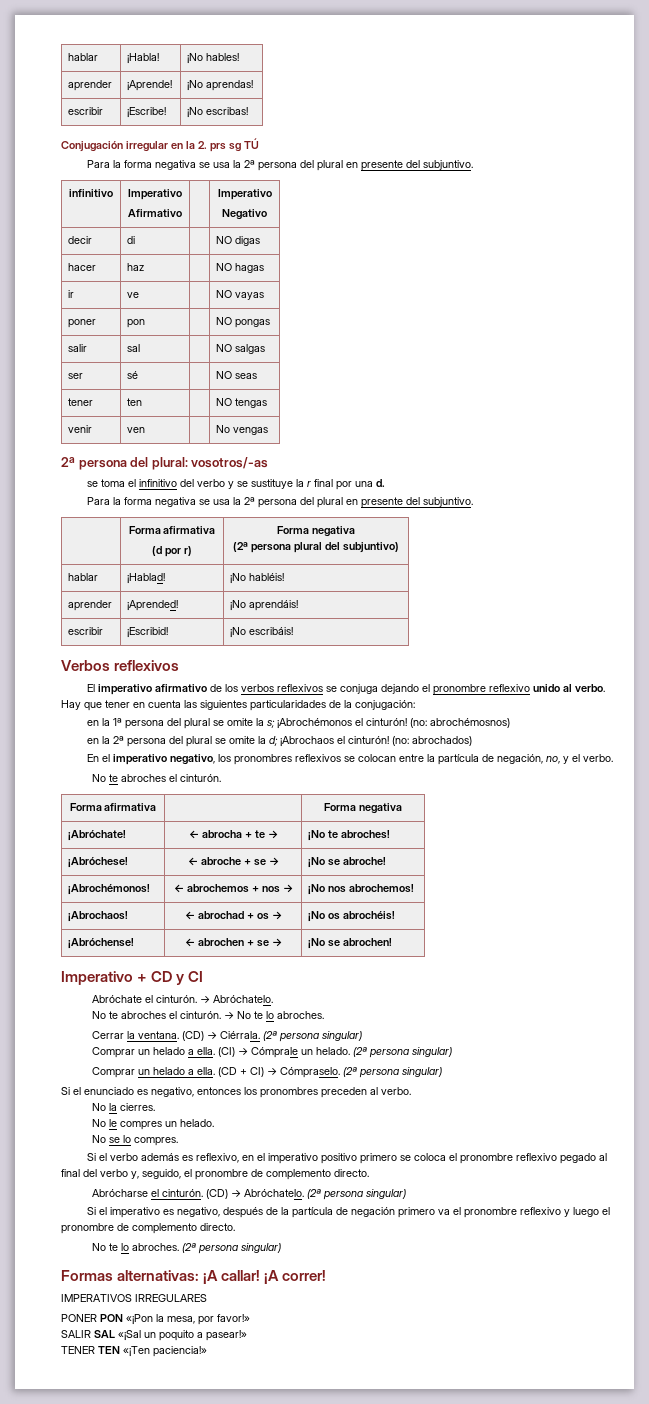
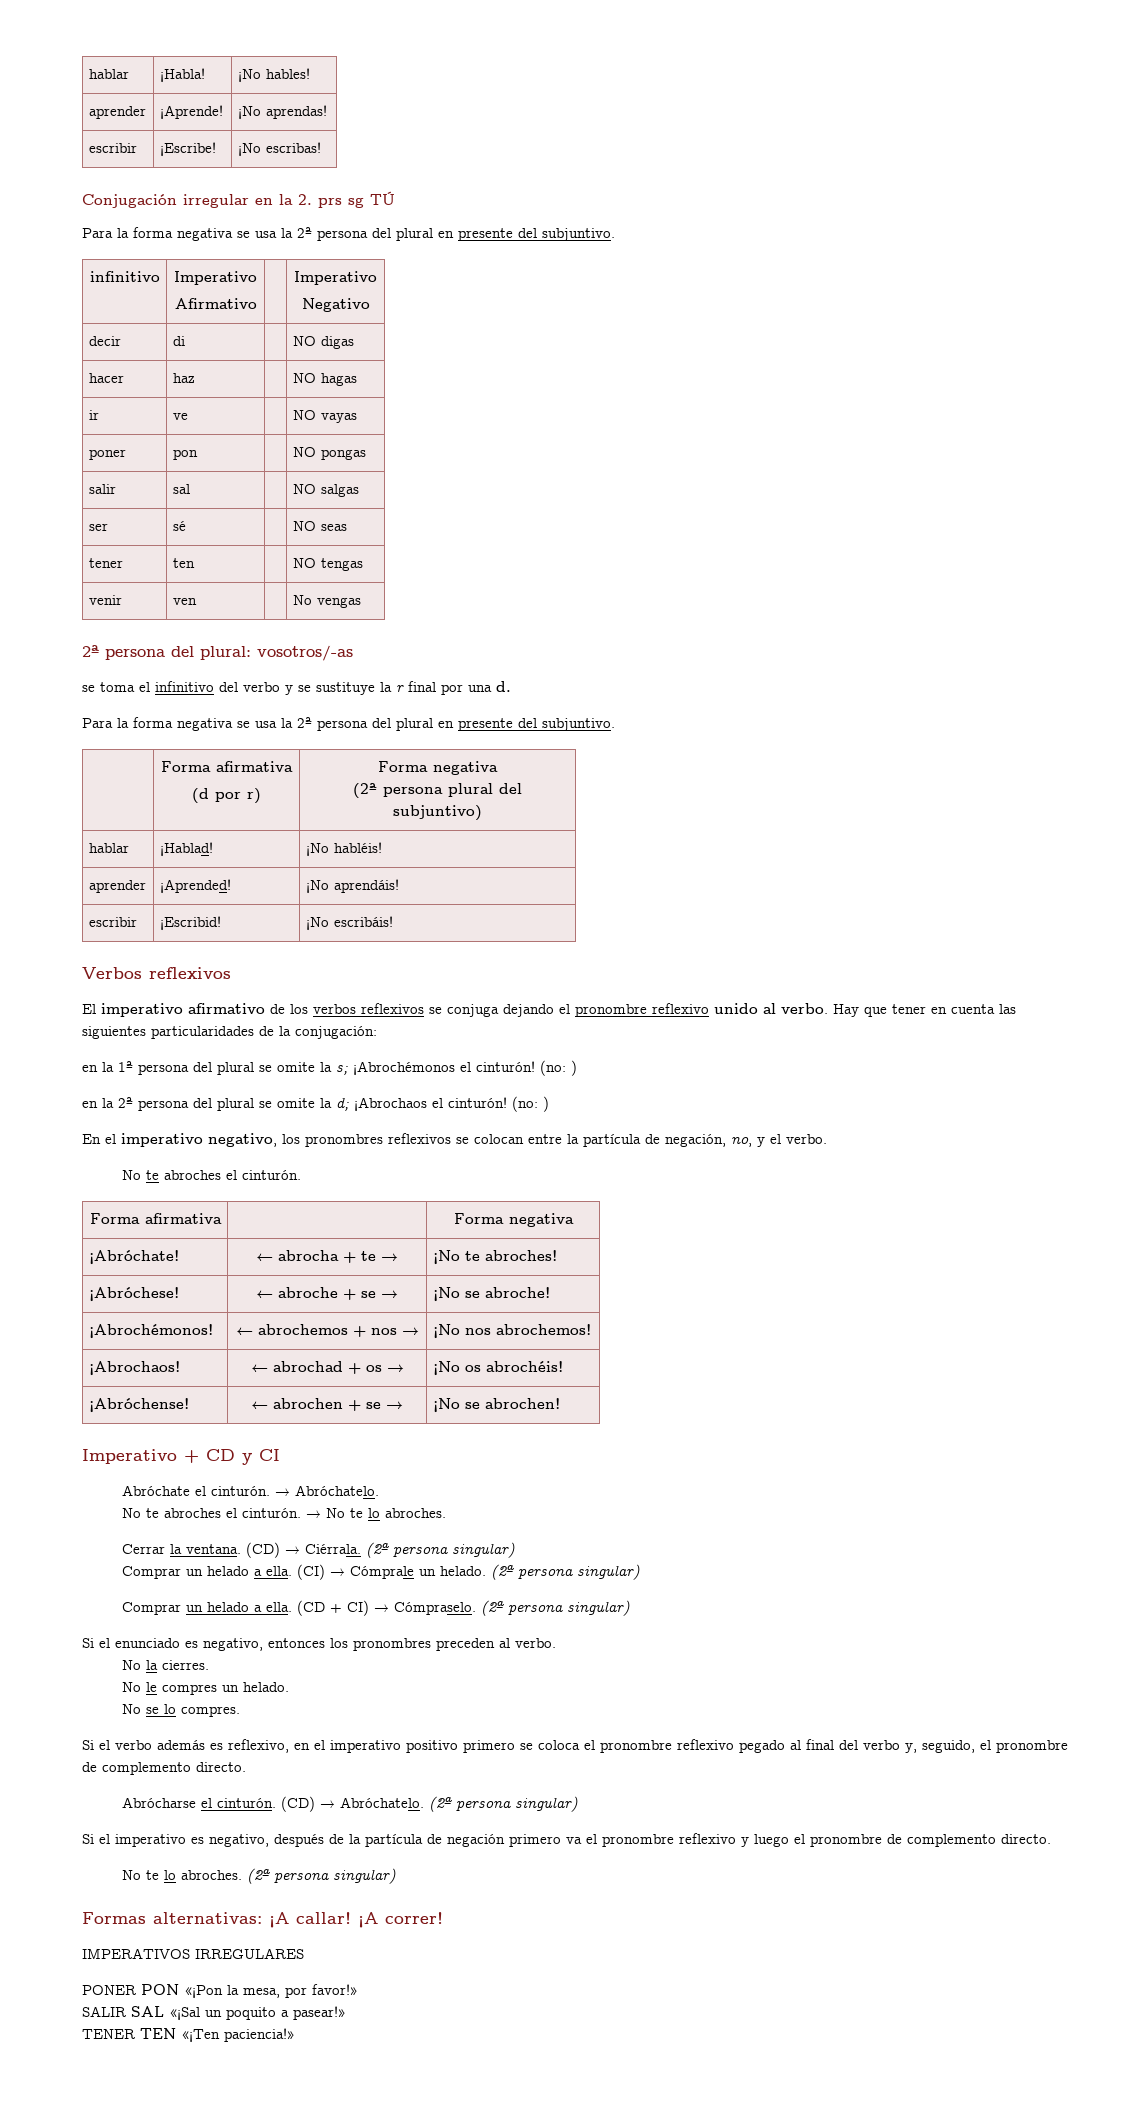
- en la 1ª persona del plural se omite la s; ¡Abrochémonos el cinturón! (no: abrochémosnos)
+ en la 1ª persona del plural se omite la s; ¡Abrochémonos el cinturón! (no: )
- en la 2ª persona del plural se omite la d; ¡Abrochaos el cinturón! (no: abrochados)
+ en la 2ª persona del plural se omite la d; ¡Abrochaos el cinturón! (no: )

